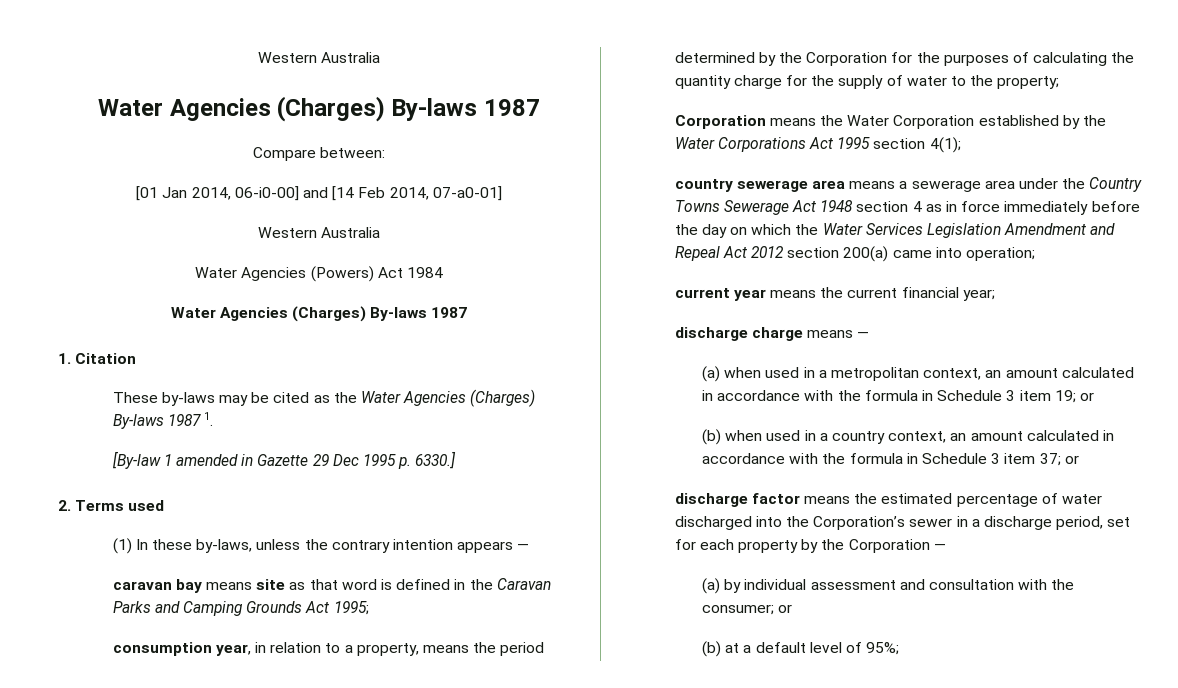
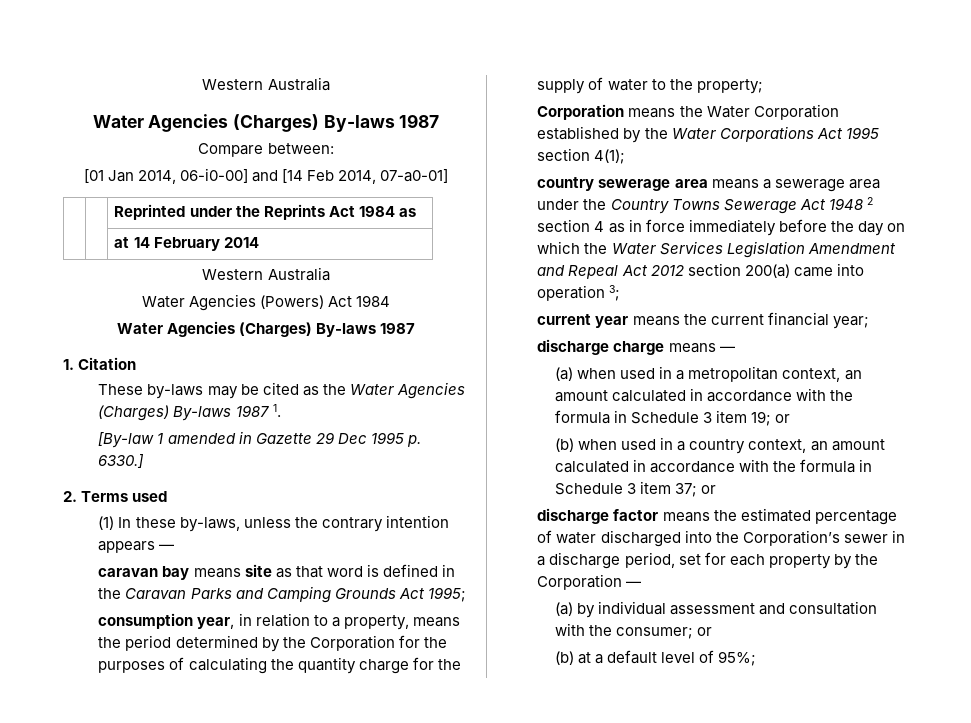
+ | | Reprinted under the Reprints Act 1984 as
+ | | at 14 February 2014
- country sewerage area means a sewerage area under the Country Towns Sewerage Act 1948 section 4 as in force immediately before the day on which the Water Services Legislation Amendment and Repeal Act 2012 section 200(a) came into operation;
+ country sewerage area means a sewerage area under the Country Towns Sewerage Act 1948 2 section 4 as in force immediately before the day on which the Water Services Legislation Amendment and Repeal Act 2012 section 200(a) came into operation 3;

